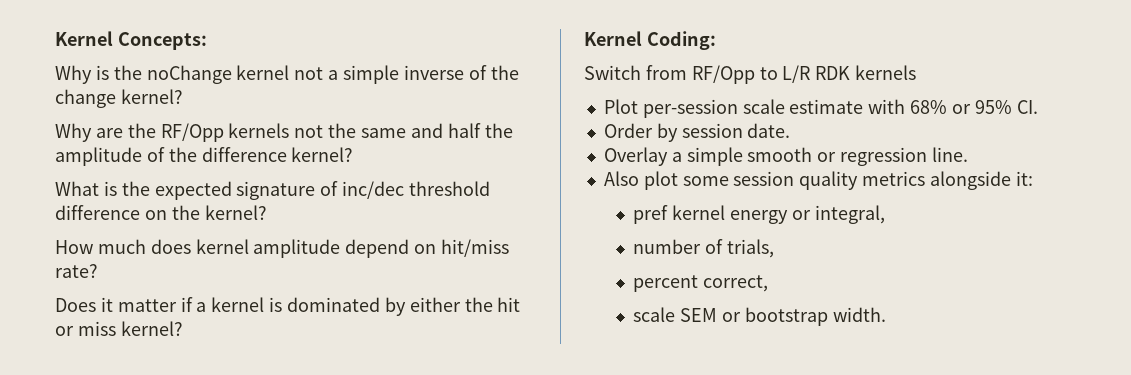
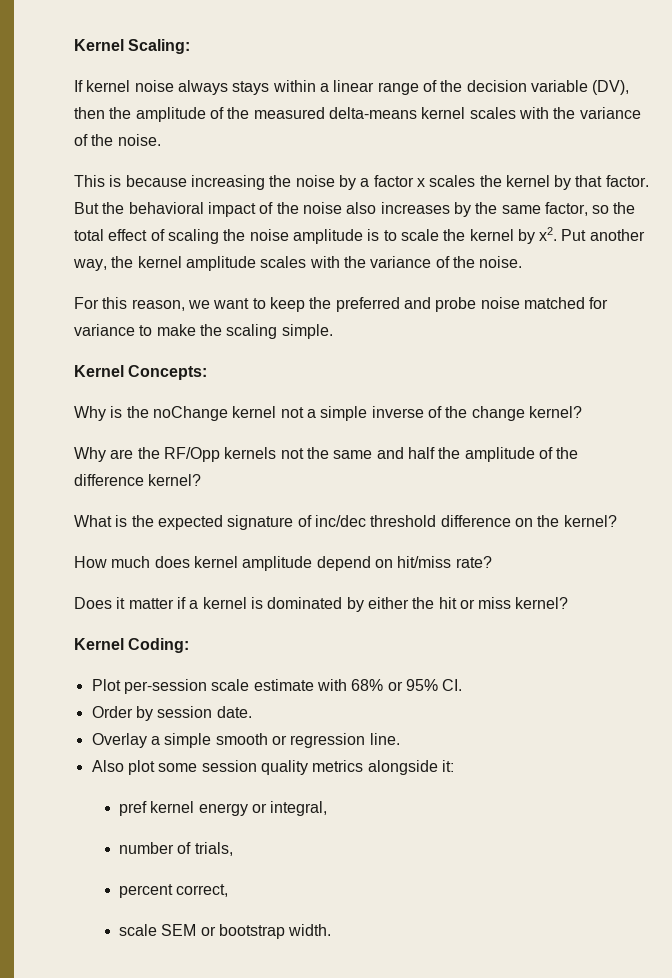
+ Kernel Scaling:
+ If kernel noise always stays within a linear range of the decision variable (DV), then the amplitude of the measured delta-means kernel scales with the variance of the noise.
+ This is because increasing the noise by a factor x scales the kernel by that factor. But the behavioral impact of the noise also increases by the same factor, so the total effect of scaling the noise amplitude is to scale the kernel by x2. Put another way, the kernel amplitude scales with the variance of the noise.
+ For this reason, we want to keep the preferred and probe noise matched for variance to make the scaling simple.
- Switch from RF/Opp to L/R RDK kernels

